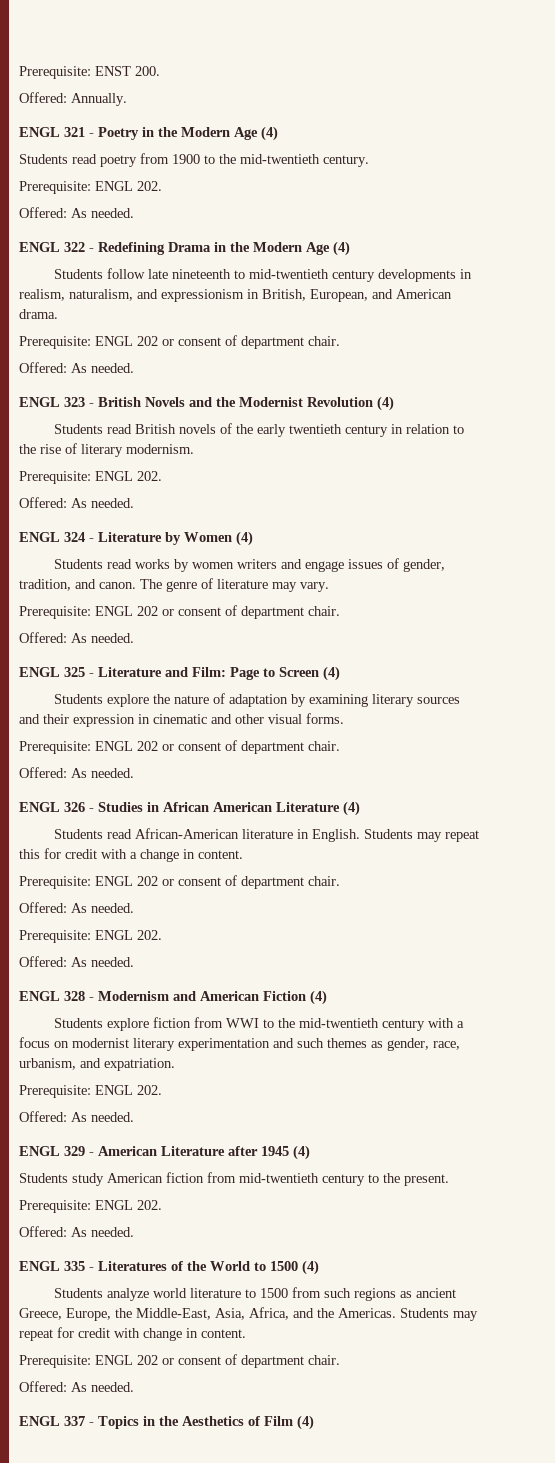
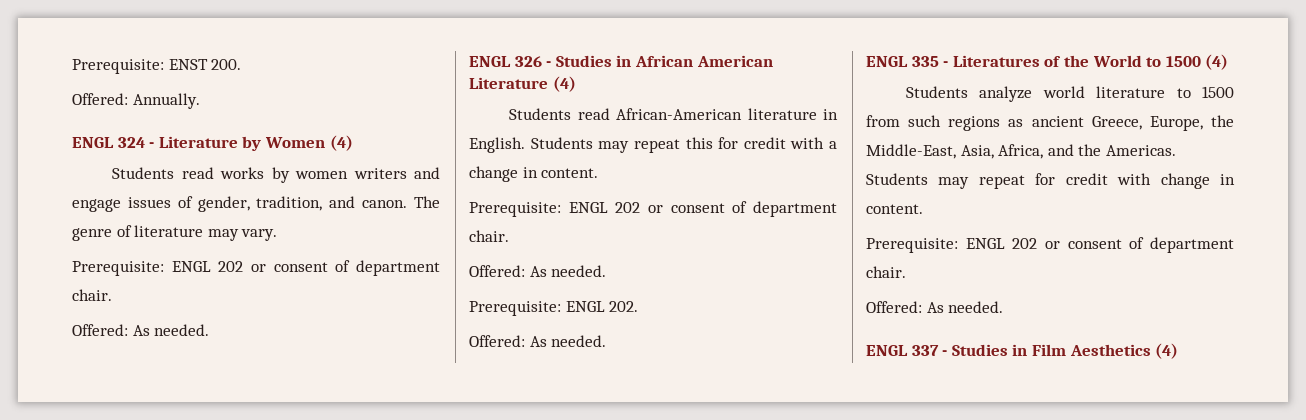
- ENGL 321 - Poetry in the Modern Age (4)
- Students read poetry from 1900 to the mid-twentieth century.
- Prerequisite: ENGL 202.
- Offered: As needed.
- ENGL 322 - Redefining Drama in the Modern Age (4)
- Students follow late nineteenth to mid-twentieth century developments in realism, naturalism, and expressionism in British, European, and American drama.
- Prerequisite: ENGL 202 or consent of department chair.
- Offered: As needed.
- ENGL 323 - British Novels and the Modernist Revolution (4)
- Students read British novels of the early twentieth century in relation to the rise of literary modernism.
- Prerequisite: ENGL 202.
- Offered: As needed.
- ENGL 325 - Literature and Film: Page to Screen (4)
- Students explore the nature of adaptation by examining literary sources and their expression in cinematic and other visual forms.
- Prerequisite: ENGL 202 or consent of department chair.
- Offered: As needed.
- ENGL 328 - Modernism and American Fiction (4)
- Students explore fiction from WWI to the mid-twentieth century with a focus on modernist literary experimentation and such themes as gender, race, urbanism, and expatriation.
- Prerequisite: ENGL 202.
- Offered: As needed.
- ENGL 329 - American Literature after 1945 (4)
- Students study American fiction from mid-twentieth century to the present.
- Prerequisite: ENGL 202.
- Offered: As needed.
- ENGL 337 - Topics in the Aesthetics of Film (4)
+ ENGL 337 - Studies in Film Aesthetics (4)

